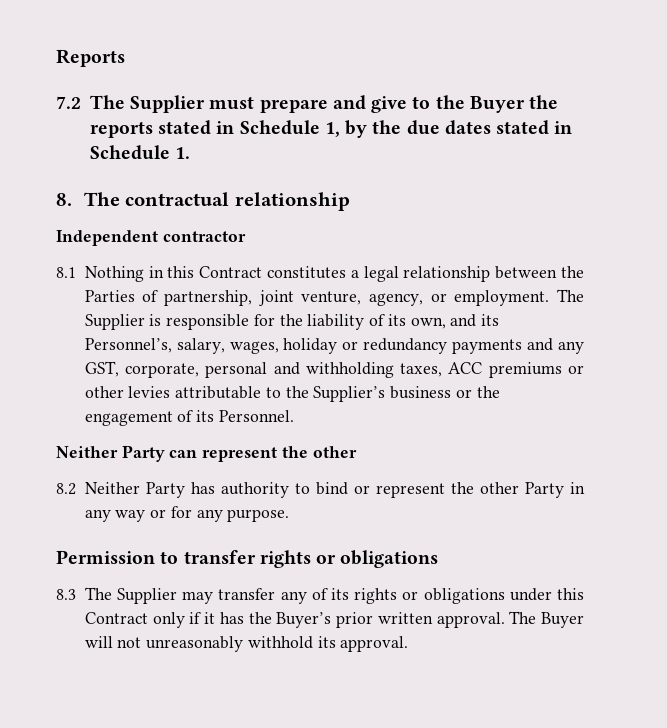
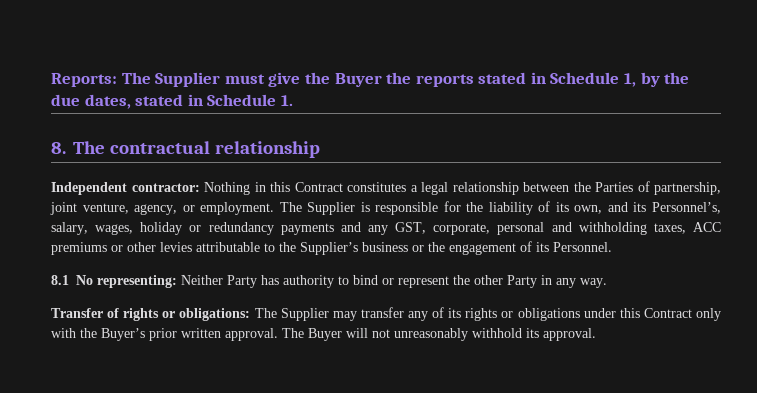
- Reports
- 7.2 The Supplier must prepare and give to the Buyer the reports stated in Schedule 1, by the due dates stated in Schedule 1.
+ Reports: The Supplier must give the Buyer the reports stated in Schedule 1, by the due dates, stated in Schedule 1.
- Independent contractor
- 8.1 Nothing in this Contract constitutes a legal relationship between the Parties of partnership, joint venture, agency, or employment.
+ Independent contractor: Nothing in this Contract constitutes a legal relationship between the Parties of partnership, joint venture, agency, or employment.
- Neither Party can represent the other
- 8.2 Neither Party has authority to bind or represent the other Party in any way or for any purpose.
- Permission to transfer rights or obligations
- 8.3 The Supplier may transfer any of its rights or obligations under this Contract only if it has the Buyer’s prior written approval.
+ 8.1 No representing: Neither Party has authority to bind or represent the other Party in any way.
+ Transfer of rights or obligations: The Supplier may transfer any of its rights or obligations under this Contract only with the Buyer’s prior written approval.

